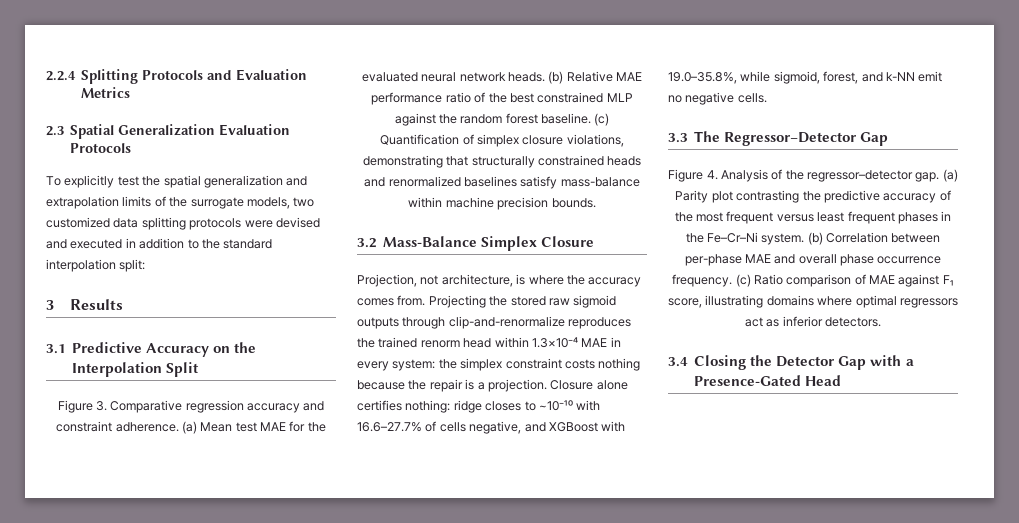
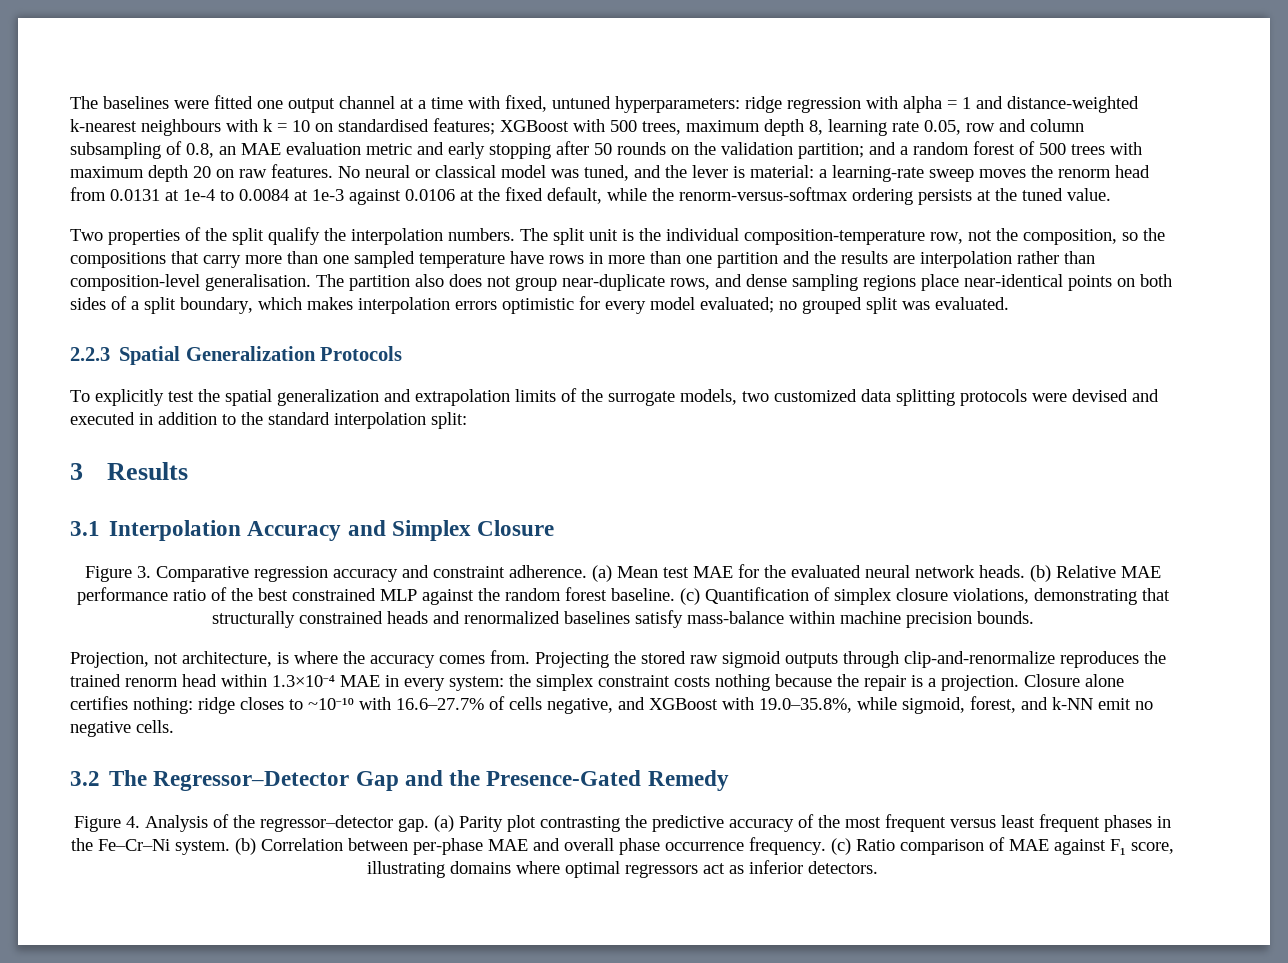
- 2.2.4 Splitting Protocols and Evaluation Metrics
- 2.3 Spatial Generalization Evaluation Protocols
+ The baselines were fitted one output channel at a time with fixed, untuned hyperparameters: ridge regression with alpha = 1 and distance-weighted k-nearest neighbours with k = 10 on standardised features; XGBoost with 500 trees, maximum depth 8, learning rate 0.05, row and column subsampling of 0.8, an MAE evaluation metric and early stopping after 50 rounds on the validation partition; and a random forest of 500 trees with maximum depth 20 on raw features. No neural or classical model was tuned, and the lever is material: a learning-rate sweep moves the renorm head from 0.0131 at 1e-4 to 0.0084 at 1e-3 against 0.0106 at the fixed default, while the renorm-versus-softmax ordering persists at the tuned value.
+ Two properties of the split qualify the interpolation numbers. The split unit is the individual composition-temperature row, not the composition, so the compositions that carry more than one sampled temperature have rows in more than one partition and the results are interpolation rather than composition-level generalisation. The partition also does not group near-duplicate rows, and dense sampling regions place near-identical points on both sides of a split boundary, which makes interpolation errors optimistic for every model evaluated; no grouped split was evaluated.
+ 2.2.3 Spatial Generalization Protocols
- 3.1 Predictive Accuracy on the Interpolation Split
+ 3.1 Interpolation Accuracy and Simplex Closure
- 3.2 Mass-Balance Simplex Closure
- 3.3 The Regressor–Detector Gap
+ 3.2 The Regressor–Detector Gap and the Presence-Gated Remedy
- 3.4 Closing the Detector Gap with a Presence-Gated Head

